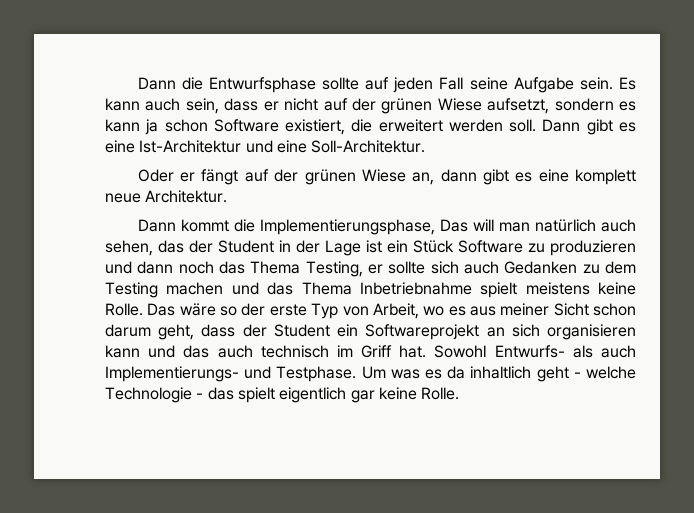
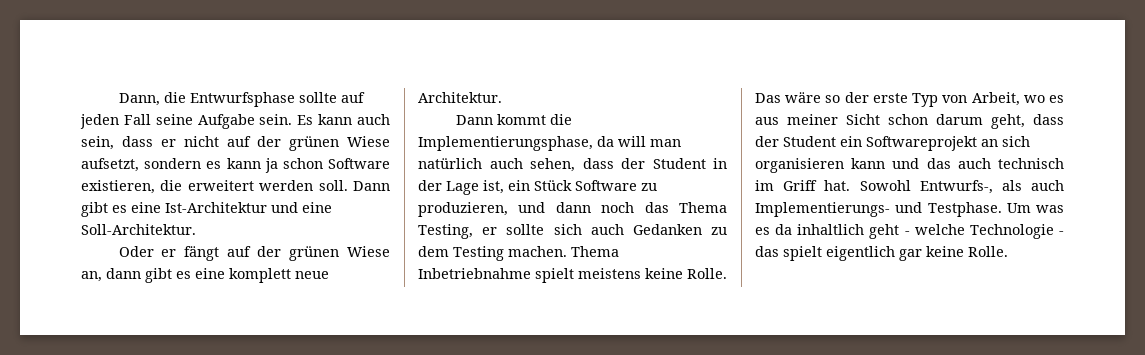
- Dann die Entwurfsphase sollte auf jeden Fall seine Aufgabe sein.
+ Dann, die Entwurfsphase sollte auf jeden Fall seine Aufgabe sein.
- Es kann auch sein, dass er nicht auf der grünen Wiese aufsetzt, sondern es kann ja schon Software existiert, die erweitert werden soll.
+ Es kann auch sein, dass er nicht auf der grünen Wiese aufsetzt, sondern es kann ja schon Software existieren, die erweitert werden soll.
- Dann kommt die Implementierungsphase, Das will man natürlich auch sehen, das der Student in der Lage ist ein Stück Software zu produzieren und dann noch das Thema Testing, er sollte sich auch Gedanken zu dem Testing machen und das Thema Inbetriebnahme spielt meistens keine Rolle.
+ Dann kommt die Implementierungsphase, da will man natürlich auch sehen, dass der Student in der Lage ist, ein Stück Software zu produzieren, und dann noch das Thema Testing, er sollte sich auch Gedanken zu dem Testing machen. Thema Inbetriebnahme spielt meistens keine Rolle.
- Sowohl Entwurfs- als auch Implementierungs- und Testphase.
+ Sowohl Entwurfs-, als auch Implementierungs- und Testphase.

